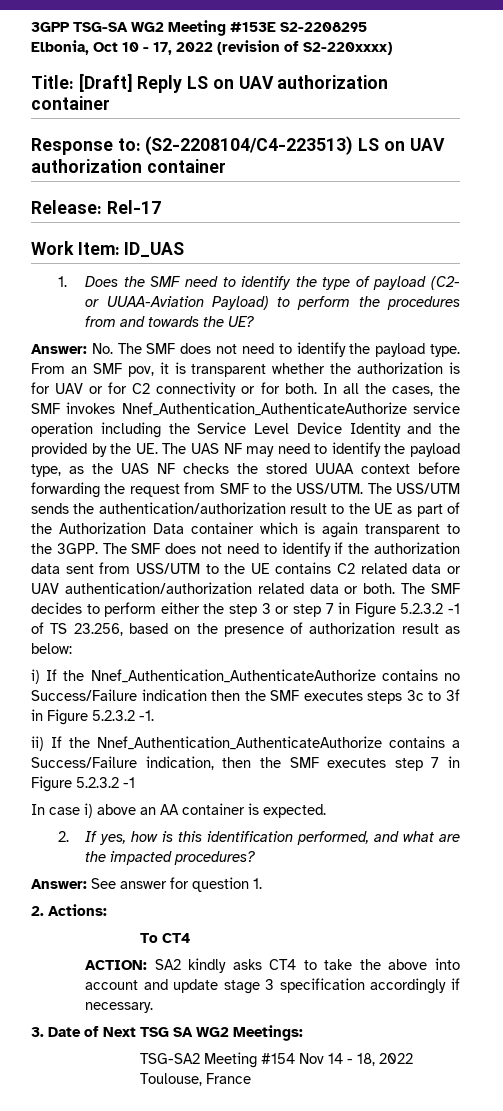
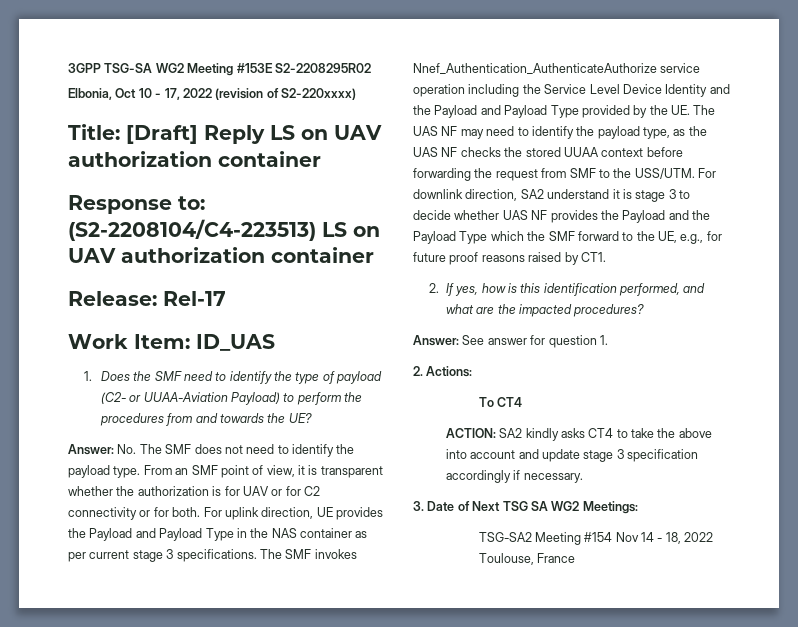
- 3GPP TSG-SA WG2 Meeting #153E S2-2208295
+ 3GPP TSG-SA WG2 Meeting #153E S2-2208295R02
- From an SMF pov, it is transparent whether the authorization is for UAV or for C2 connectivity or for both.
+ From an SMF point of view, it is transparent whether the authorization is for UAV or for C2 connectivity or for both.
- In all the cases, the SMF invokes Nnef_Authentication_AuthenticateAuthorize service operation including the Service Level Device Identity and the provided by the UE. The UAS NF may need to identify the payload type, as the UAS NF checks the stored UUAA context before forwarding the request from SMF to the USS/UTM.
+ For uplink direction, UE provides the Payload and Payload Type in the NAS container as per current stage 3 specifications. The SMF invokes Nnef_Authentication_AuthenticateAuthorize service operation including the Service Level Device Identity and the Payload and Payload Type provided by the UE. The UAS NF may need to identify the payload type, as the UAS NF checks the stored UUAA context before forwarding the request from SMF to the USS/UTM.
- The USS/UTM sends the authentication/authorization result to the UE as part of the Authorization Data container which is again transparent to the 3GPP. The SMF does not need to identify if the authorization data sent from USS/UTM to the UE contains C2 related data or UAV authentication/authorization related data or both. The SMF decides to perform either the step 3 or step 7 in Figure 5.2.3.2 -1 of TS 23.256, based on the presence of authorization result as below:
- i) If the Nnef_Authentication_AuthenticateAuthorize contains no Success/Failure indication then the SMF executes steps 3c to 3f in Figure 5.2.3.2 -1.
- ii) If the Nnef_Authentication_AuthenticateAuthorize contains a Success/Failure indication, then the SMF executes step 7 in Figure 5.2.3.2 -1
- In case i) above an AA container is expected.
+ For downlink direction, SA2 understand it is stage 3 to decide whether UAS NF provides the Payload and the Payload Type which the SMF forward to the UE, e.g., for future proof reasons raised by CT1.

